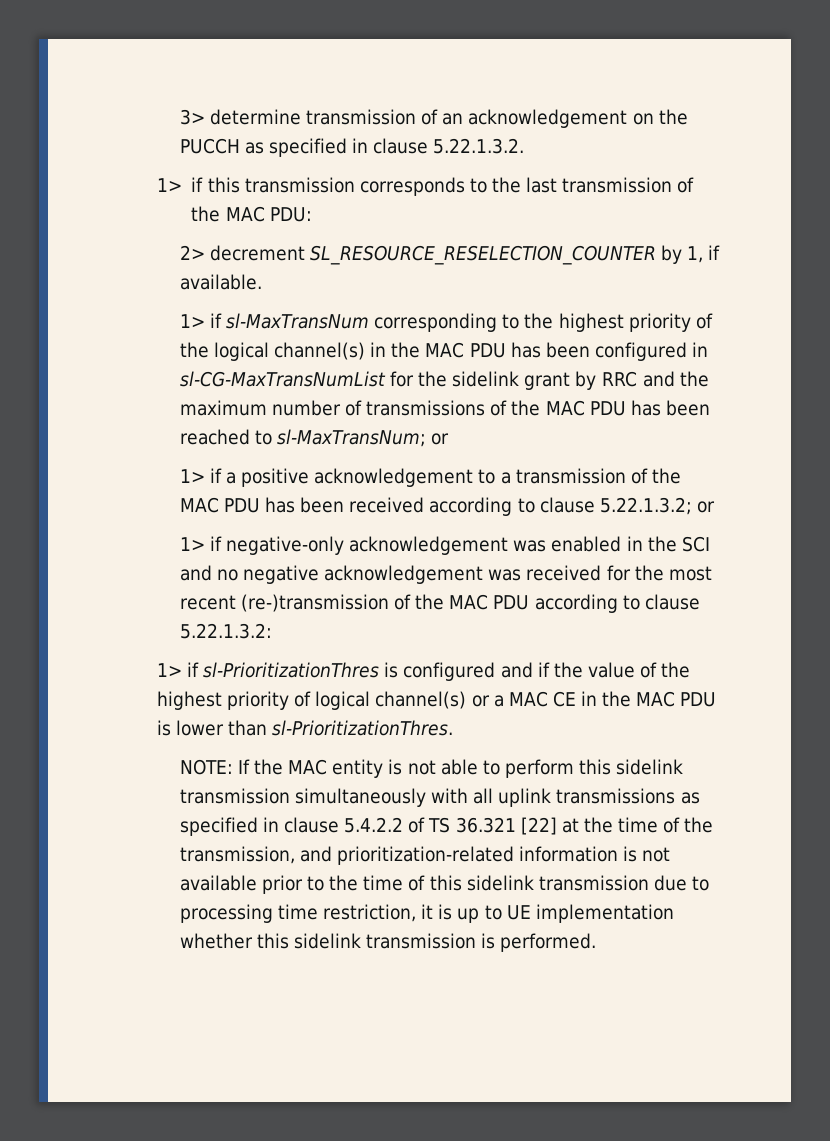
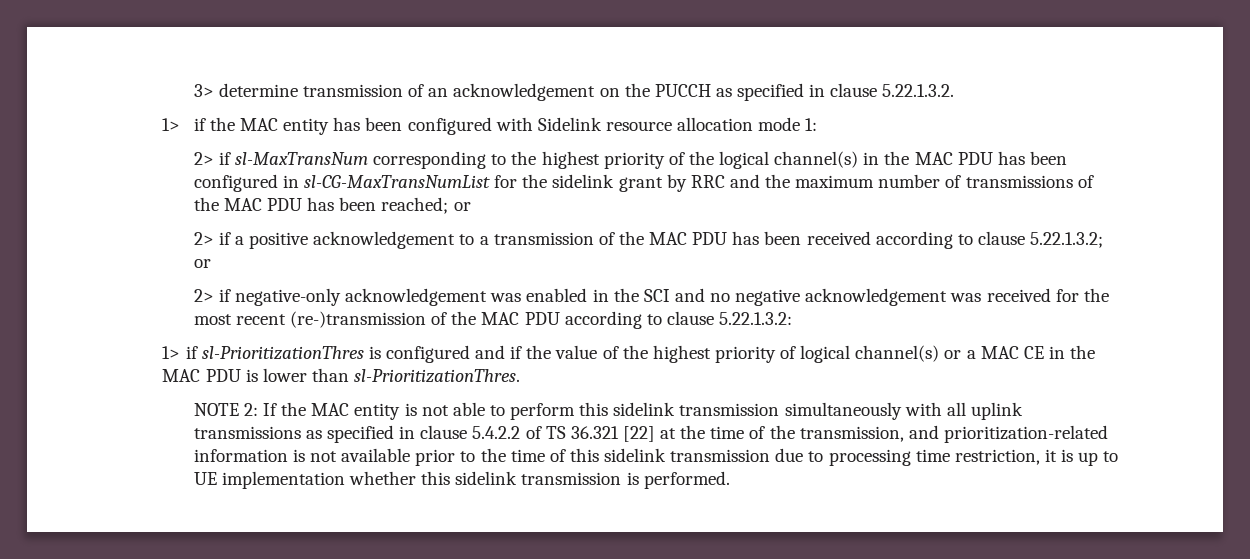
- 1> if this transmission corresponds to the last transmission of the MAC PDU:
- 2> decrement SL_RESOURCE_RESELECTION_COUNTER by 1, if available.
- 1> if sl-MaxTransNum corresponding to the highest priority of the logical channel(s) in the MAC PDU has been configured in sl-CG-MaxTransNumList for the sidelink grant by RRC and the maximum number of transmissions of the MAC PDU has been reached to sl-MaxTransNum; or
- 1> if a positive acknowledgement to a transmission of the MAC PDU has been received according to clause 5.22.1.3.2; or
+ 1> if the MAC entity has been configured with Sidelink resource allocation mode 1:
+ 2> if sl-MaxTransNum corresponding to the highest priority of the logical channel(s) in the MAC PDU has been configured in sl-CG-MaxTransNumList for the sidelink grant by RRC and the maximum number of transmissions of the MAC PDU has been reached; or
+ 2> if a positive acknowledgement to a transmission of the MAC PDU has been received according to clause 5.22.1.3.2; or
- 1> if negative-only acknowledgement was enabled in the SCI and no negative acknowledgement was received for the most recent (re-)transmission of the MAC PDU according to clause 5.22.1.3.2:
+ 2> if negative-only acknowledgement was enabled in the SCI and no negative acknowledgement was received for the most recent (re-)transmission of the MAC PDU according to clause 5.22.1.3.2:
- NOTE:
+ NOTE 2:

